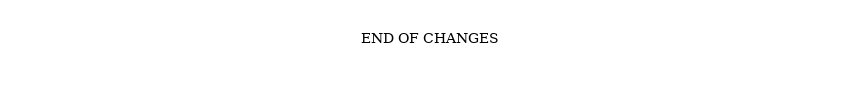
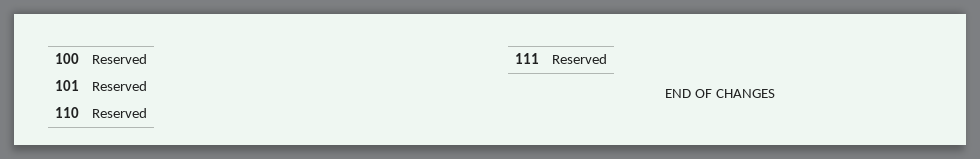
+ 100 | Reserved
+ 101 | Reserved
+ 110 | Reserved
+ 111 | Reserved

